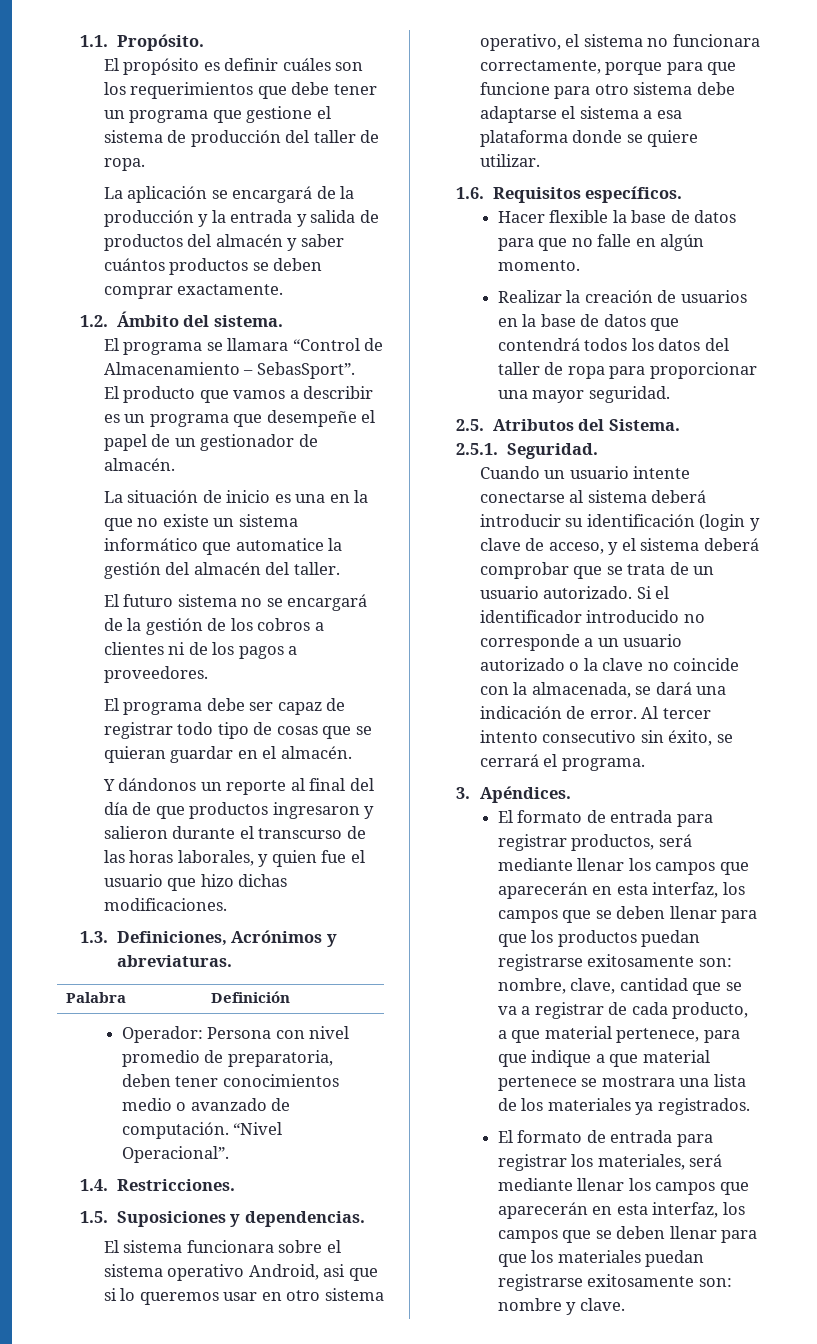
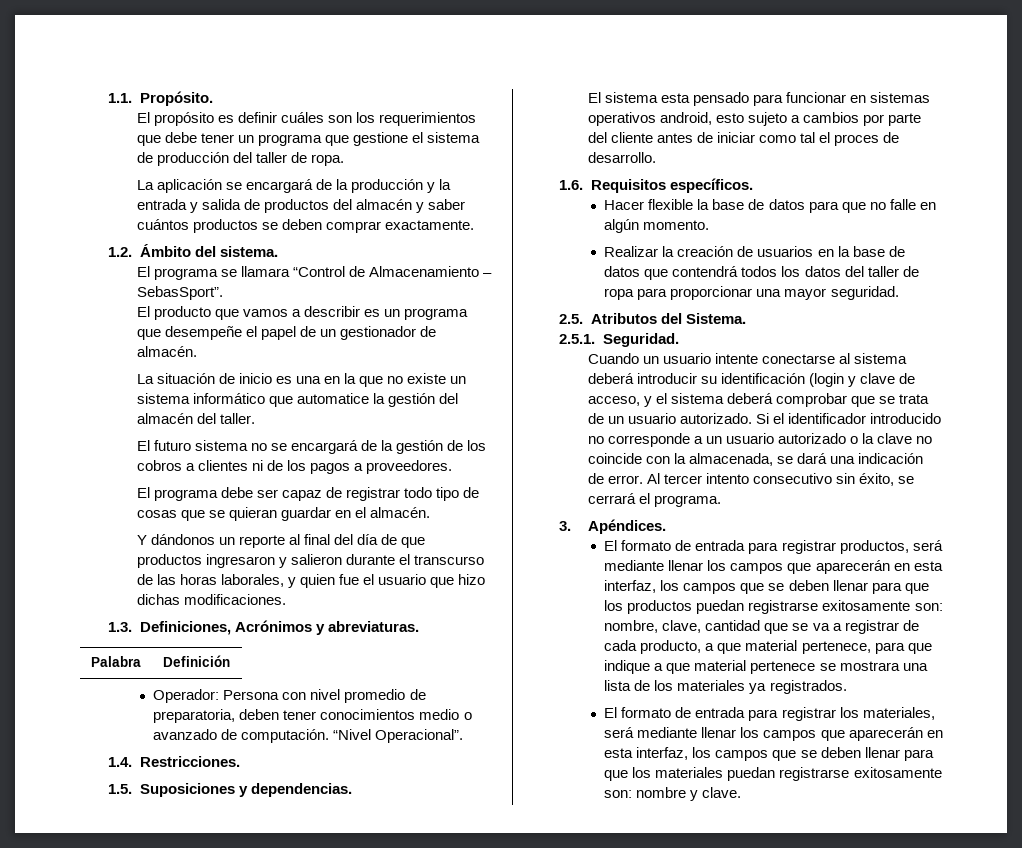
- El sistema funcionara sobre el sistema operativo Android, asi que si lo queremos usar en otro sistema operativo, el sistema no funcionara correctamente, porque para que funcione para otro sistema debe adaptarse el sistema a esa plataforma donde se quiere utilizar.
+ El sistema esta pensado para funcionar en sistemas operativos android, esto sujeto a cambios por parte del cliente antes de iniciar como tal el proces de desarrollo.

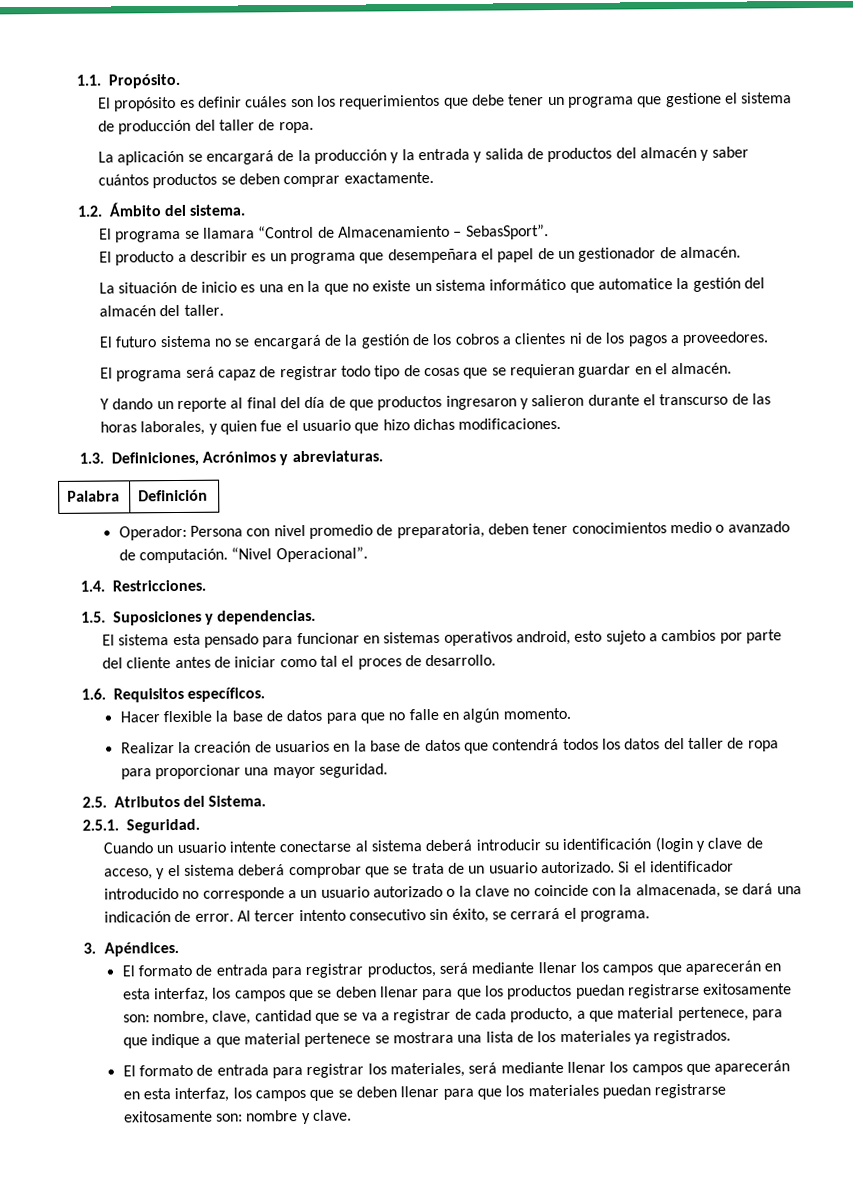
- El producto que vamos a describir es un programa que desempeñe el papel de un gestionador de almacén.
+ El producto a describir es un programa que desempeñara el papel de un gestionador de almacén.
- El programa debe ser capaz de registrar todo tipo de cosas que se quieran guardar en el almacén.
+ El programa será capaz de registrar todo tipo de cosas que se requieran guardar en el almacén.
- Y dándonos un reporte al final del día de que productos ingresaron y salieron durante el transcurso de las horas laborales, y quien fue el usuario que hizo dichas modificaciones.
+ Y dando un reporte al final del día de que productos ingresaron y salieron durante el transcurso de las horas laborales, y quien fue el usuario que hizo dichas modificaciones.

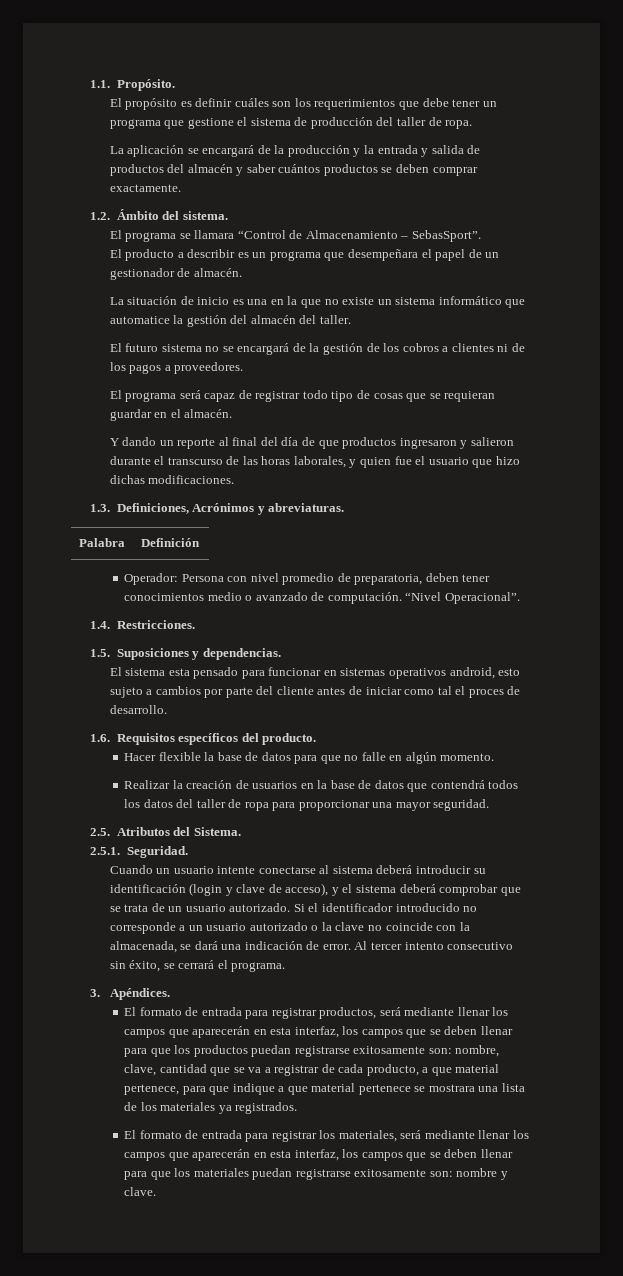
- 1.6. Requisitos específicos.
+ 1.6. Requisitos específicos del producto.
- Cuando un usuario intente conectarse al sistema deberá introducir su identificación (login y clave de acceso, y el sistema deberá comprobar que se trata de un usuario autorizado.
+ Cuando un usuario intente conectarse al sistema deberá introducir su identificación (login y clave de acceso), y el sistema deberá comprobar que se trata de un usuario autorizado.

